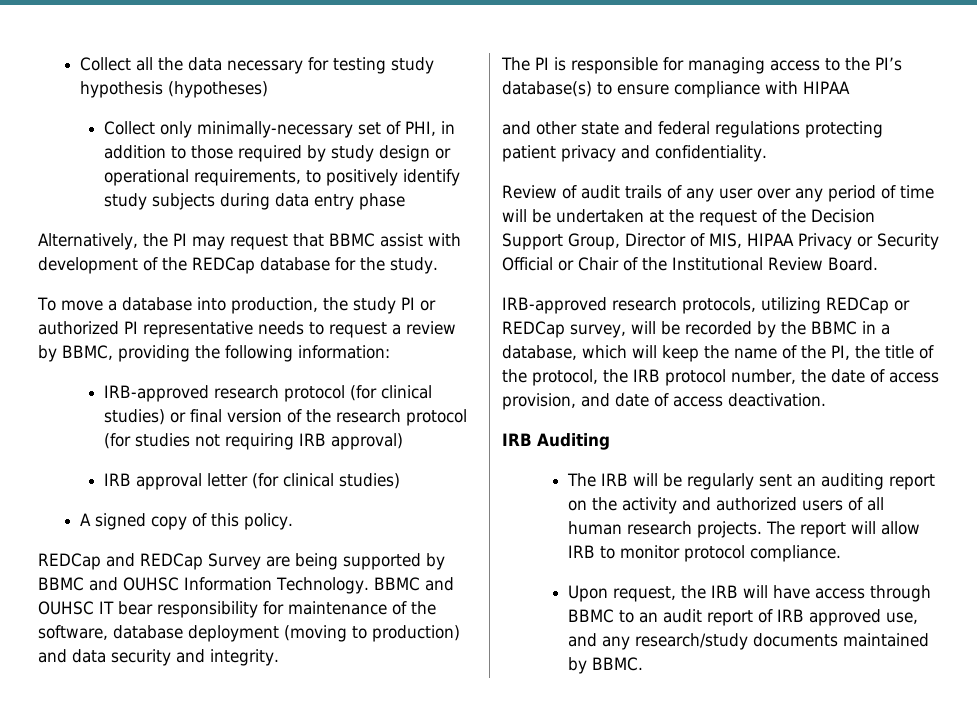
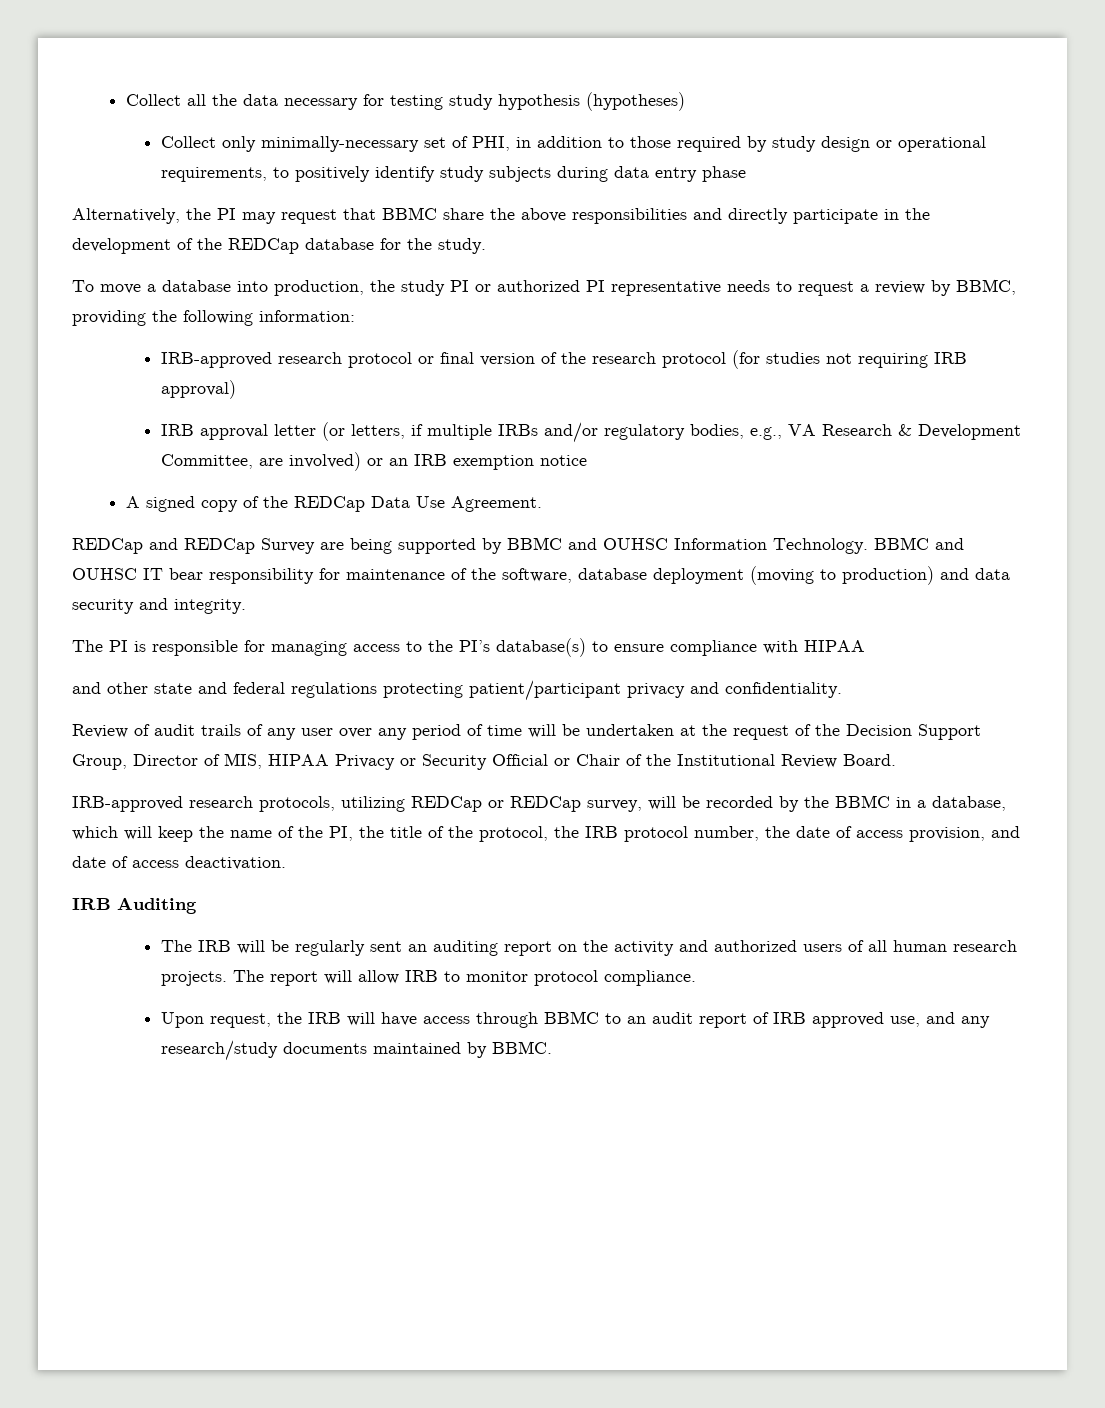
- Alternatively, the PI may request that BBMC assist with development of the REDCap database for the study.
+ Alternatively, the PI may request that BBMC share the above responsibilities and directly participate in the development of the REDCap database for the study.
- IRB-approved research protocol (for clinical studies) or final version of the research protocol (for studies not requiring IRB approval)
+ IRB-approved research protocol or final version of the research protocol (for studies not requiring IRB approval)
- IRB approval letter (for clinical studies)
+ IRB approval letter (or letters, if multiple IRBs and/or regulatory bodies, e.g., VA Research & Development Committee, are involved) or an IRB exemption notice
- A signed copy of this policy.
+ A signed copy of the REDCap Data Use Agreement.
- and other state and federal regulations protecting patient privacy and confidentiality.
+ and other state and federal regulations protecting patient/participant privacy and confidentiality.

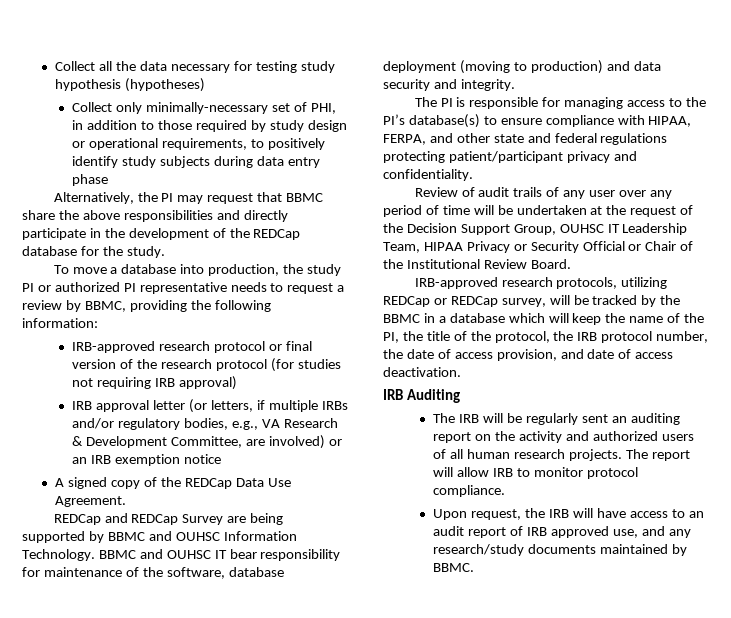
- The PI is responsible for managing access to the PI’s database(s) to ensure compliance with HIPAA
- and other state and federal regulations protecting patient/participant privacy and confidentiality.
+ The PI is responsible for managing access to the PI’s database(s) to ensure compliance with HIPAA, FERPA, and other state and federal regulations protecting patient/participant privacy and confidentiality.
- Review of audit trails of any user over any period of time will be undertaken at the request of the Decision Support Group, Director of MIS, HIPAA Privacy or Security Official or Chair of the Institutional Review Board.
+ Review of audit trails of any user over any period of time will be undertaken at the request of the Decision Support Group, OUHSC IT Leadership Team, HIPAA Privacy or Security Official or Chair of the Institutional Review Board.
- IRB-approved research protocols, utilizing REDCap or REDCap survey, will be recorded by the BBMC in a database, which will keep the name of the PI, the title of the protocol, the IRB protocol number, the date of access provision, and date of access deactivation.
+ IRB-approved research protocols, utilizing REDCap or REDCap survey, will be tracked by the BBMC in a database which will keep the name of the PI, the title of the protocol, the IRB protocol number, the date of access provision, and date of access deactivation.
- Upon request, the IRB will have access through BBMC to an audit report of IRB approved use, and any research/study documents maintained by BBMC.
+ Upon request, the IRB will have access to an audit report of IRB approved use, and any research/study documents maintained by BBMC.

